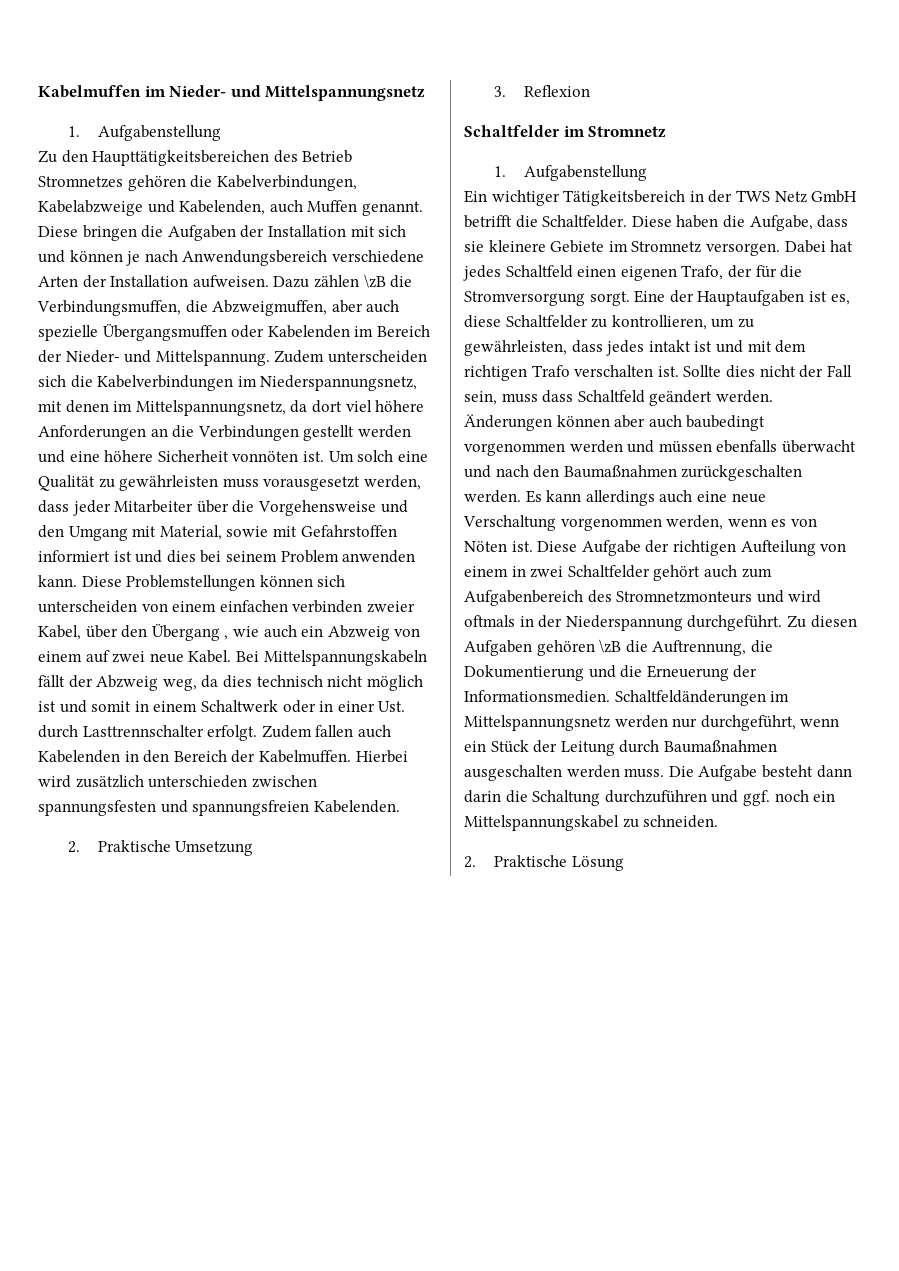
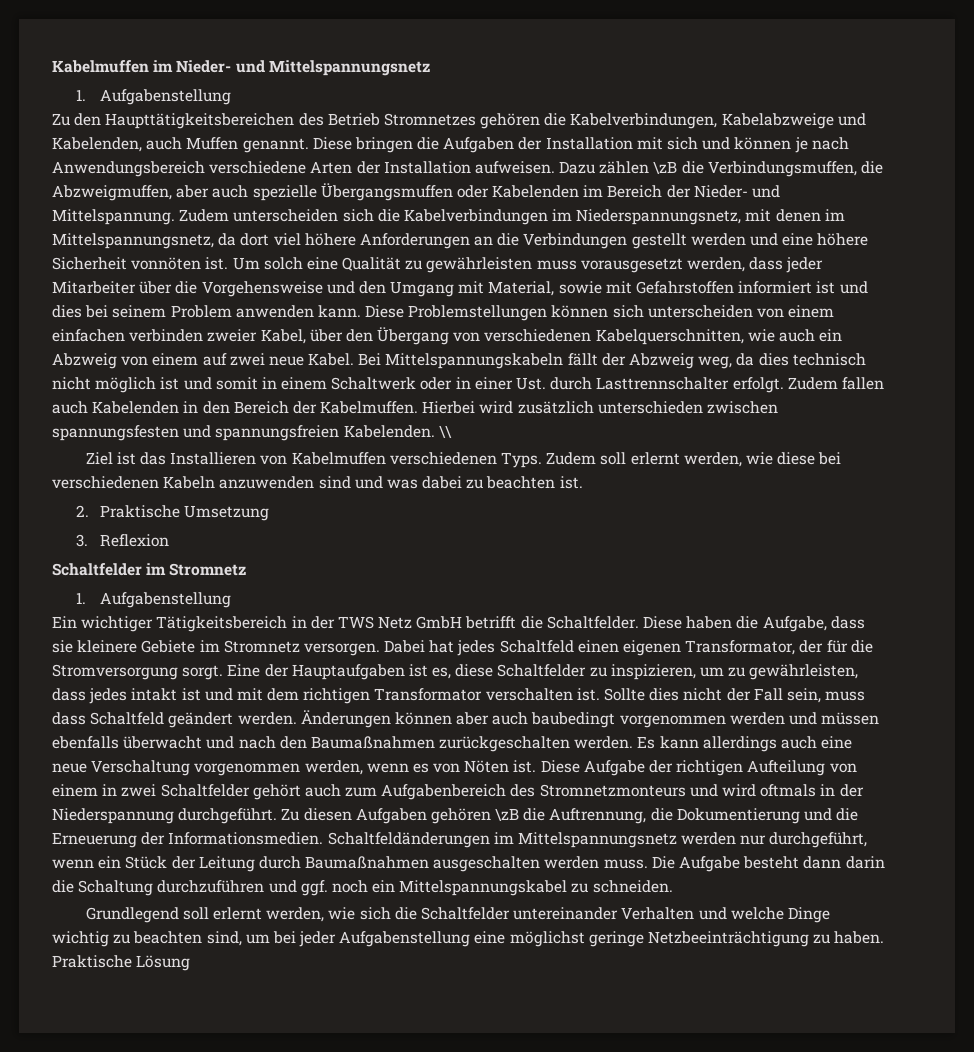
- Diese Problemstellungen können sich unterscheiden von einem einfachen verbinden zweier Kabel, über den Übergang , wie auch ein Abzweig von einem auf zwei neue Kabel.
+ Diese Problemstellungen können sich unterscheiden von einem einfachen verbinden zweier Kabel, über den Übergang von verschiedenen Kabelquerschnitten, wie auch ein Abzweig von einem auf zwei neue Kabel.
+ \\
+ Ziel ist das Installieren von Kabelmuffen verschiedenen Typs. Zudem soll erlernt werden, wie diese bei verschiedenen Kabeln anzuwenden sind und was dabei zu beachten ist.
- Dabei hat jedes Schaltfeld einen eigenen Trafo, der für die Stromversorgung sorgt.
+ Dabei hat jedes Schaltfeld einen eigenen Transformator, der für die Stromversorgung sorgt.
- Eine der Hauptaufgaben ist es, diese Schaltfelder zu kontrollieren, um zu gewährleisten, dass jedes intakt ist und mit dem richtigen Trafo verschalten ist.
+ Eine der Hauptaufgaben ist es, diese Schaltfelder zu inspizieren, um zu gewährleisten, dass jedes intakt ist und mit dem richtigen Transformator verschalten ist.
- 2. Praktische Lösung
+ Grundlegend soll erlernt werden, wie sich die Schaltfelder untereinander Verhalten und welche Dinge wichtig zu beachten sind, um bei jeder Aufgabenstellung eine möglichst geringe Netzbeeinträchtigung zu haben. Praktische Lösung

